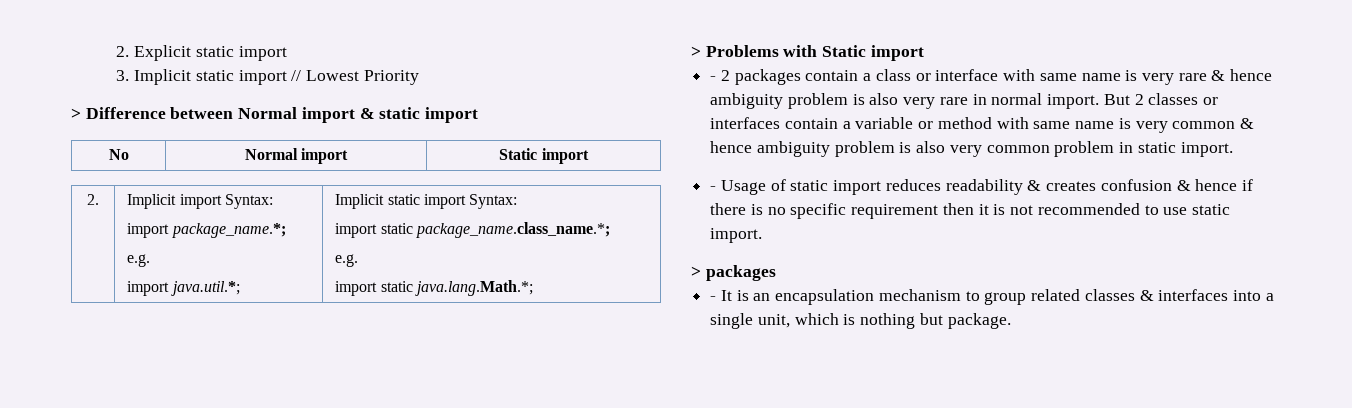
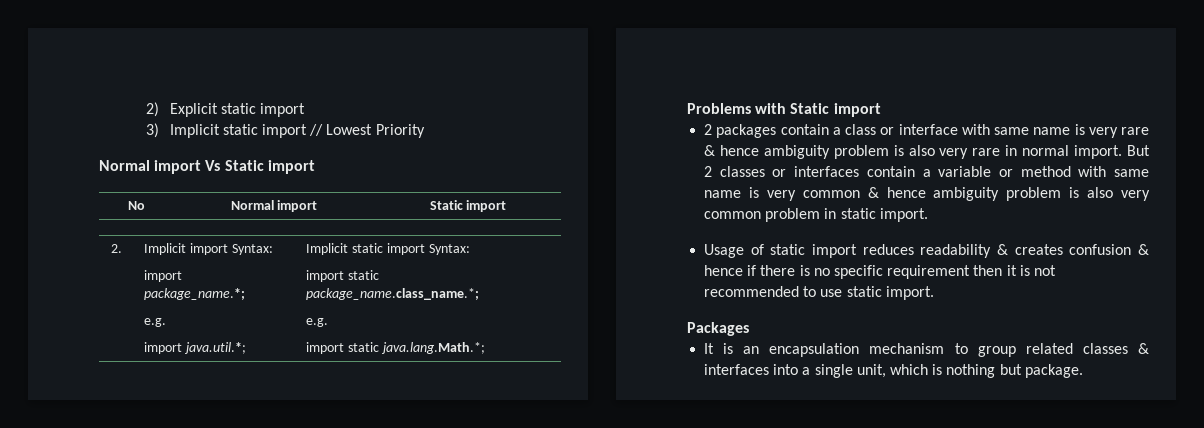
- 2. Explicit static import
+ 2) Explicit static import
- 3. Implicit static import // Lowest Priority
+ 3) Implicit static import // Lowest Priority
- > Difference between Normal import & static import
+ Normal import Vs Static import
- > Problems with Static import
+ Problems with Static import
- - 2 packages contain a class or interface with same name is very rare & hence ambiguity problem is also very rare in normal import.
+ 2 packages contain a class or interface with same name is very rare & hence ambiguity problem is also very rare in normal import.
- - Usage of static import reduces readability & creates confusion & hence if there is no specific requirement then it is not recommended to use static import.
+ Usage of static import reduces readability & creates confusion & hence if there is no specific requirement then it is not recommended to use static import.
- > packages
- - It is an encapsulation mechanism to group related classes & interfaces into a single unit, which is nothing but package.
+ Packages
+ It is an encapsulation mechanism to group related classes & interfaces into a single unit, which is nothing but package.

